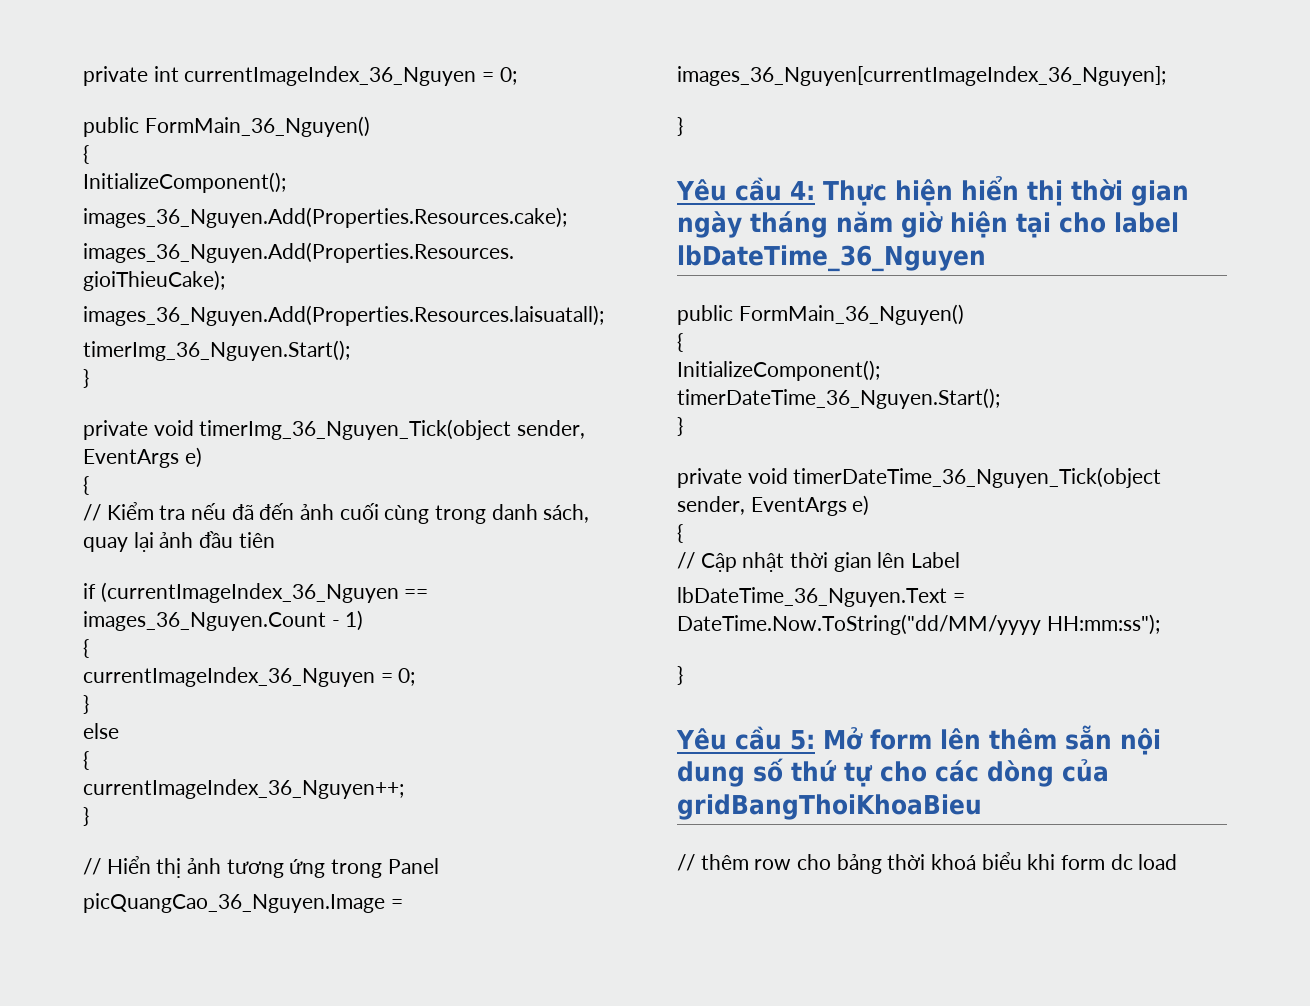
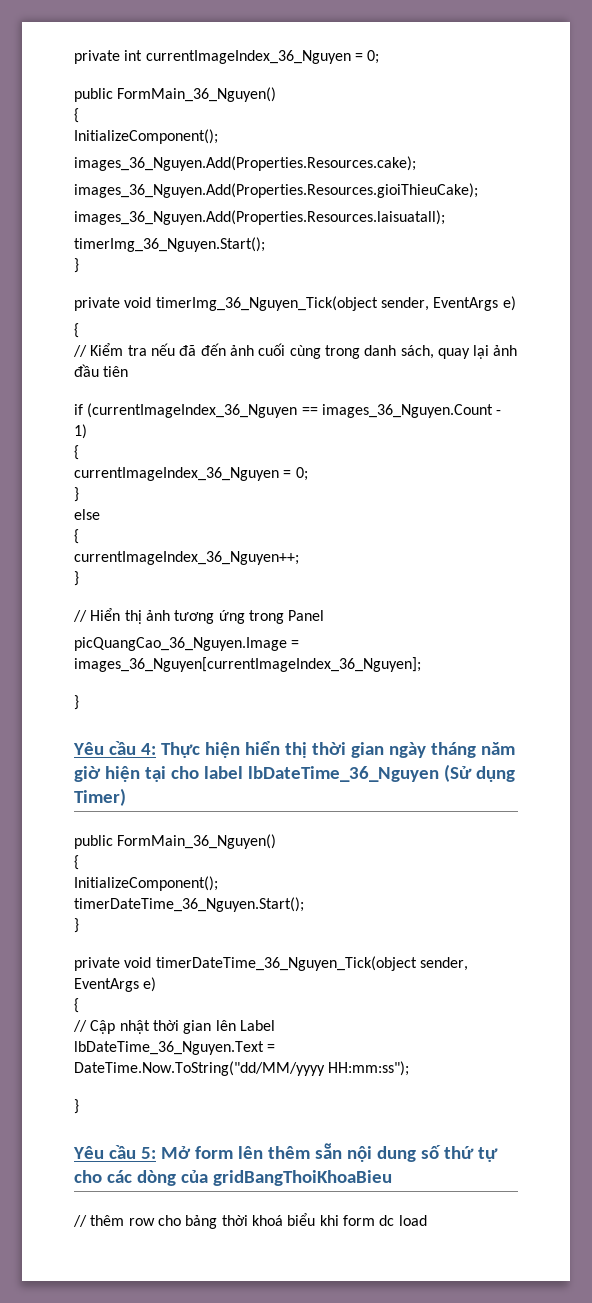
- Yêu cầu 4: Thực hiện hiển thị thời gian ngày tháng năm giờ hiện tại cho label lbDateTime_36_Nguyen
+ Yêu cầu 4: Thực hiện hiển thị thời gian ngày tháng năm giờ hiện tại cho label lbDateTime_36_Nguyen (Sử dụng Timer)

